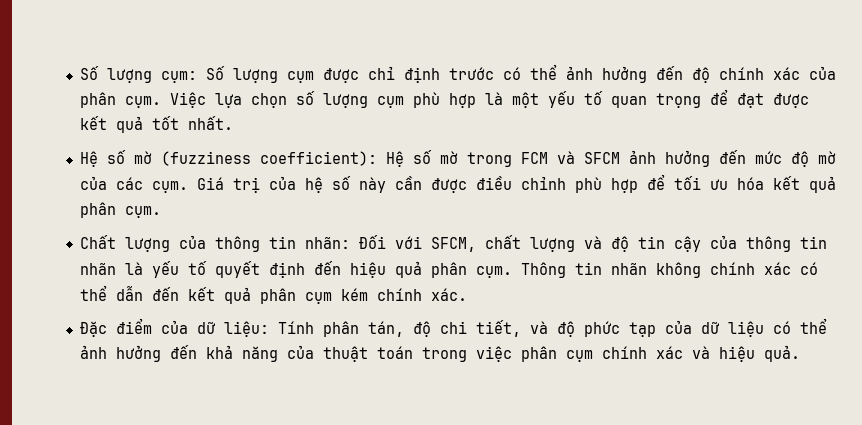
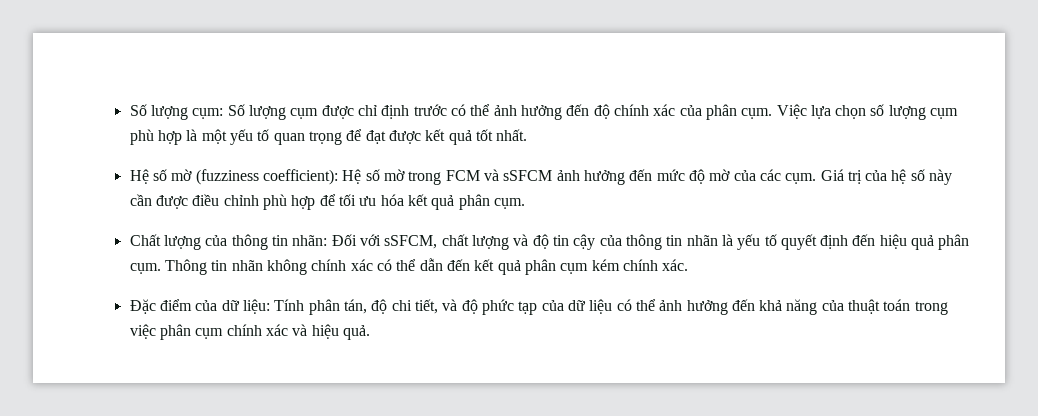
- Hệ số mờ (fuzziness coefficient): Hệ số mờ trong FCM và SFCM ảnh hưởng đến mức độ mờ của các cụm.
+ Hệ số mờ (fuzziness coefficient): Hệ số mờ trong FCM và sSFCM ảnh hưởng đến mức độ mờ của các cụm.
- Chất lượng của thông tin nhãn: Đối với SFCM, chất lượng và độ tin cậy của thông tin nhãn là yếu tố quyết định đến hiệu quả phân cụm.
+ Chất lượng của thông tin nhãn: Đối với sSFCM, chất lượng và độ tin cậy của thông tin nhãn là yếu tố quyết định đến hiệu quả phân cụm.

